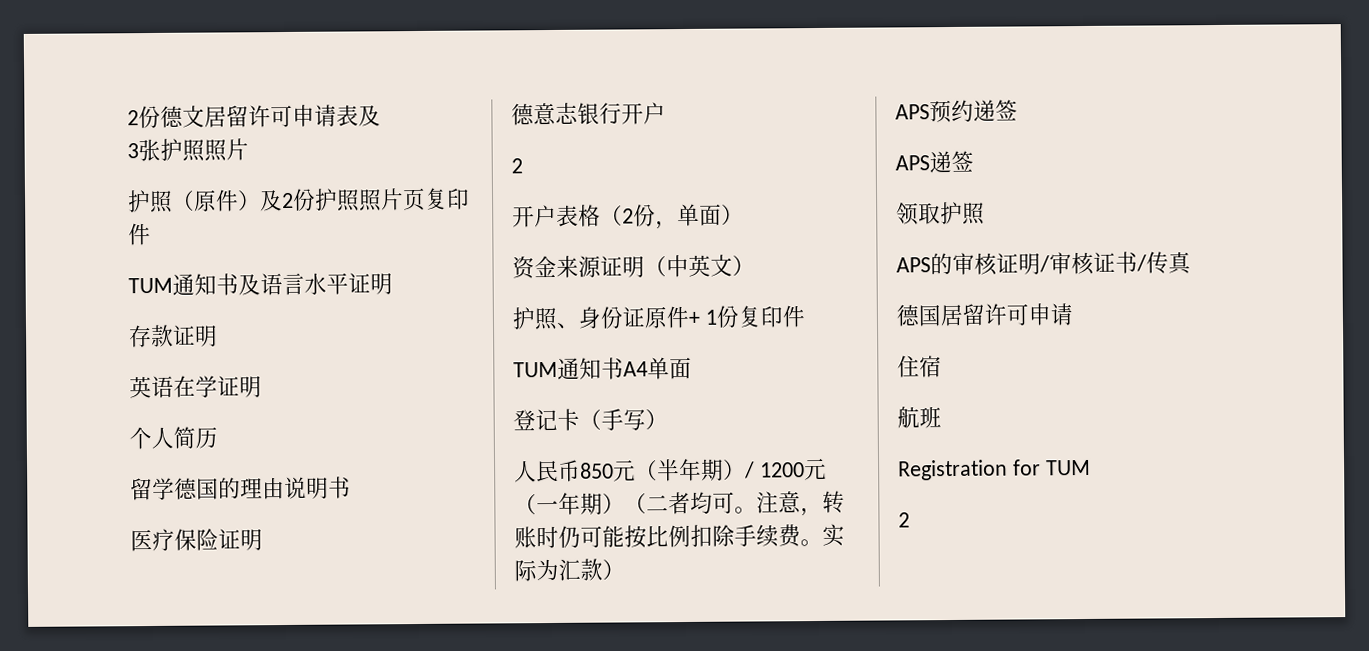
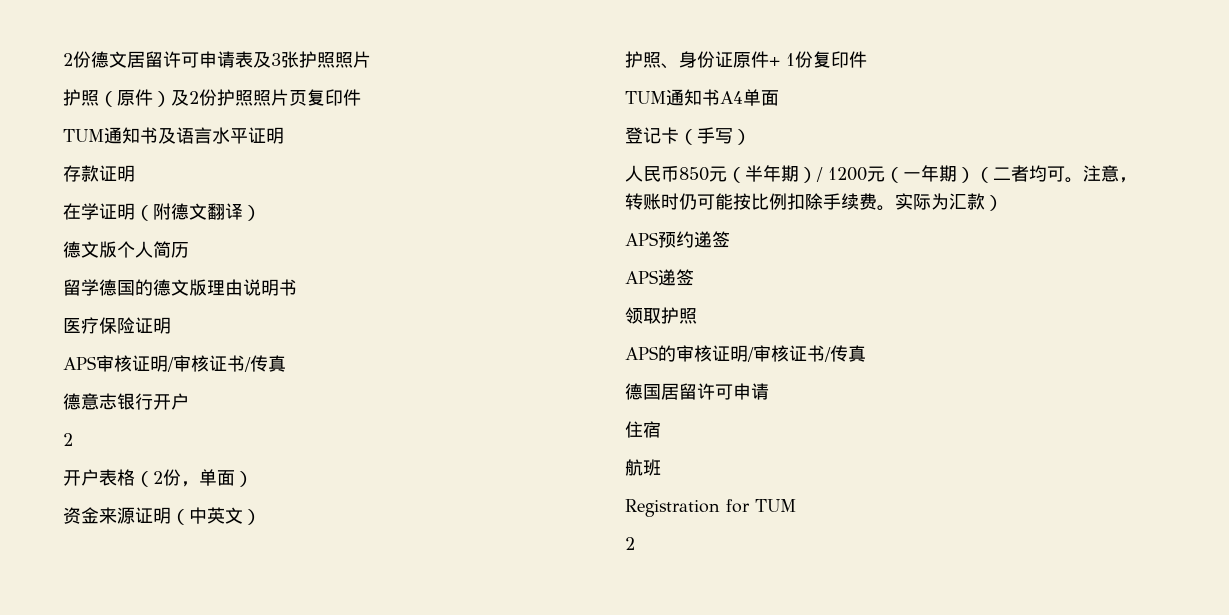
- 2份德文居留许可申请表及
- 3张护照照片
+ 2份德文居留许可申请表及3张护照照片
- 英语在学证明
- 个人简历
+ 在学证明（附德文翻译）
+ 德文版个人简历
- 留学德国的理由说明书
+ 留学德国的德文版理由说明书
+ APS审核证明/审核证书/传真

